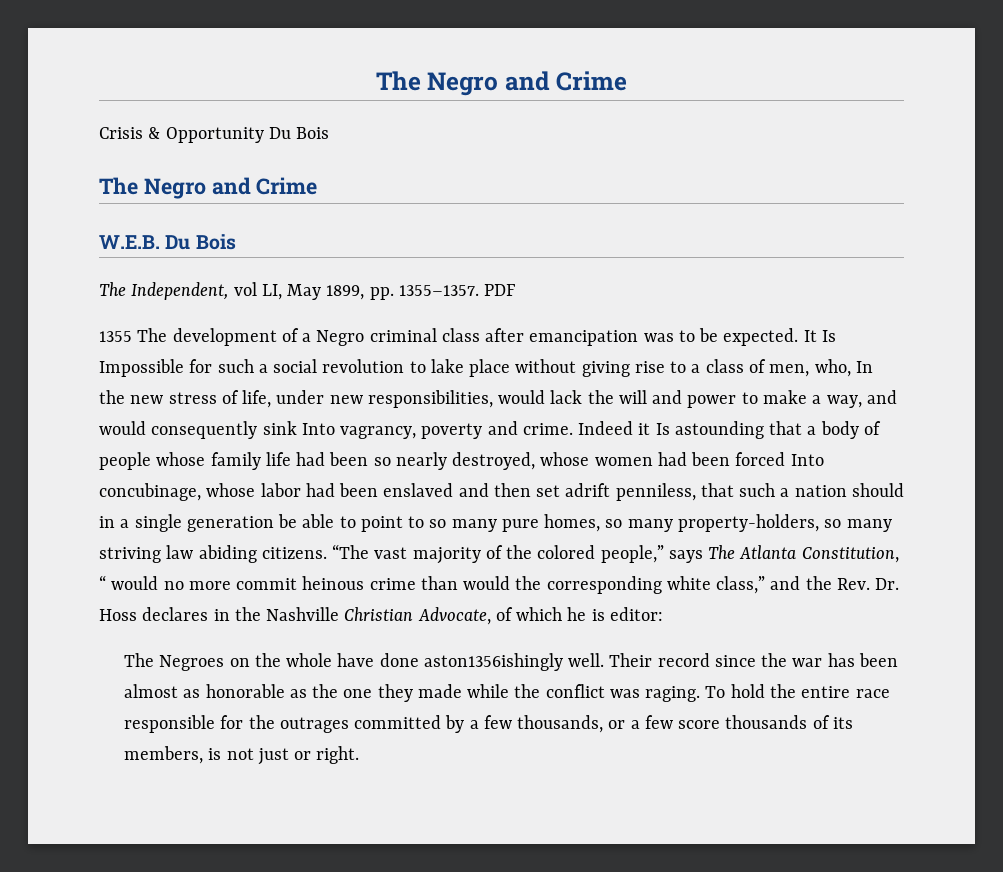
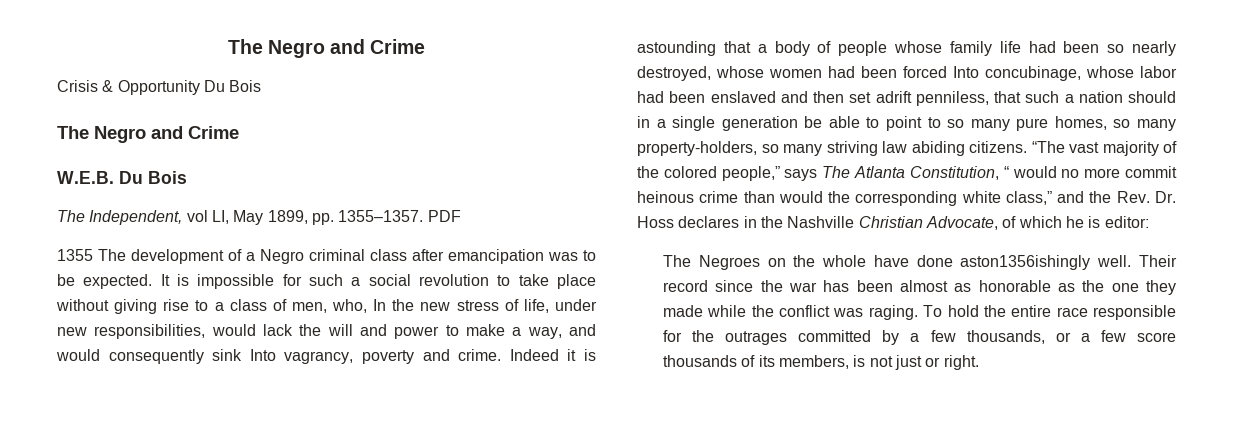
- It Is Impossible for such a social revolution to lake place without giving rise to a class of men, who, In the new stress of life, under new responsibilities, would lack the will and power to make a way, and would consequently sink Into vagrancy, poverty and crime.
+ It is impossible for such a social revolution to take place without giving rise to a class of men, who, In the new stress of life, under new responsibilities, would lack the will and power to make a way, and would consequently sink Into vagrancy, poverty and crime.
- Indeed it Is astounding that a body of people whose family life had been so nearly destroyed, whose women had been forced Into concubinage, whose labor had been enslaved and then set adrift penniless, that such a nation should in a single generation be able to point to so many pure homes, so many property-holders, so many striving law abiding citizens.
+ Indeed it is astounding that a body of people whose family life had been so nearly destroyed, whose women had been forced Into concubinage, whose labor had been enslaved and then set adrift penniless, that such a nation should in a single generation be able to point to so many pure homes, so many property-holders, so many striving law abiding citizens.

